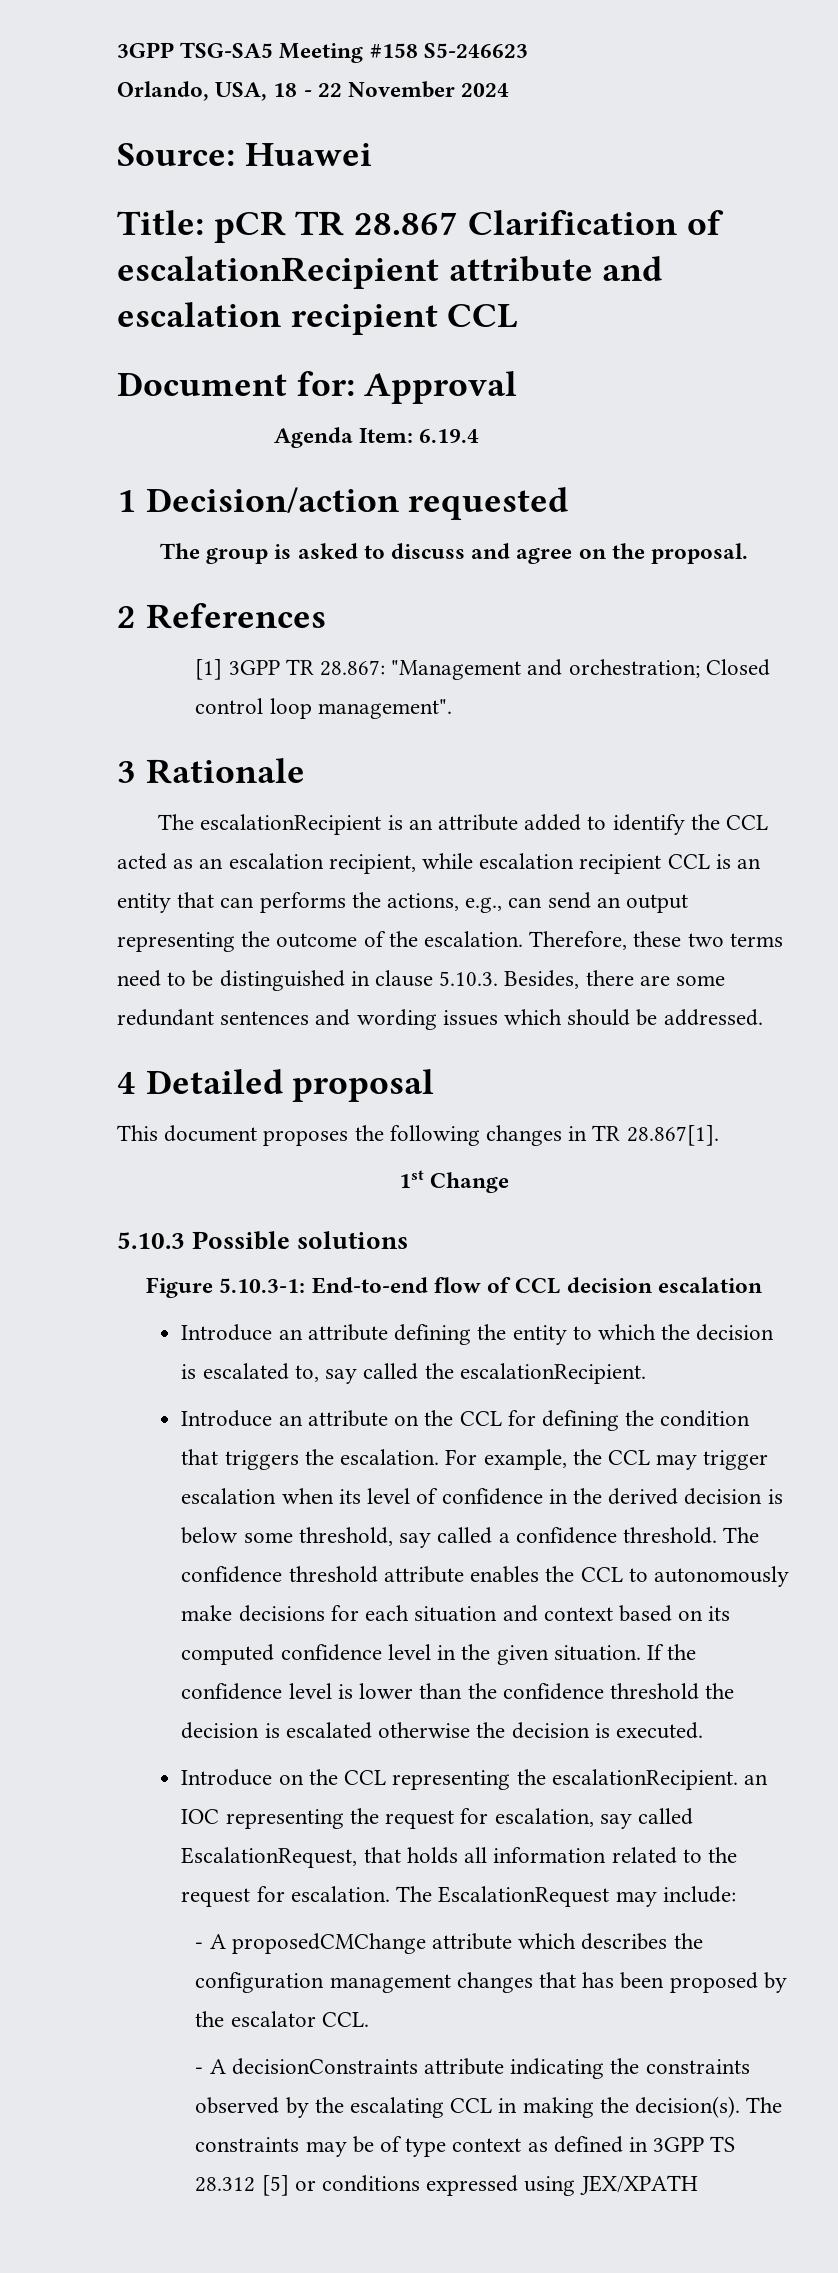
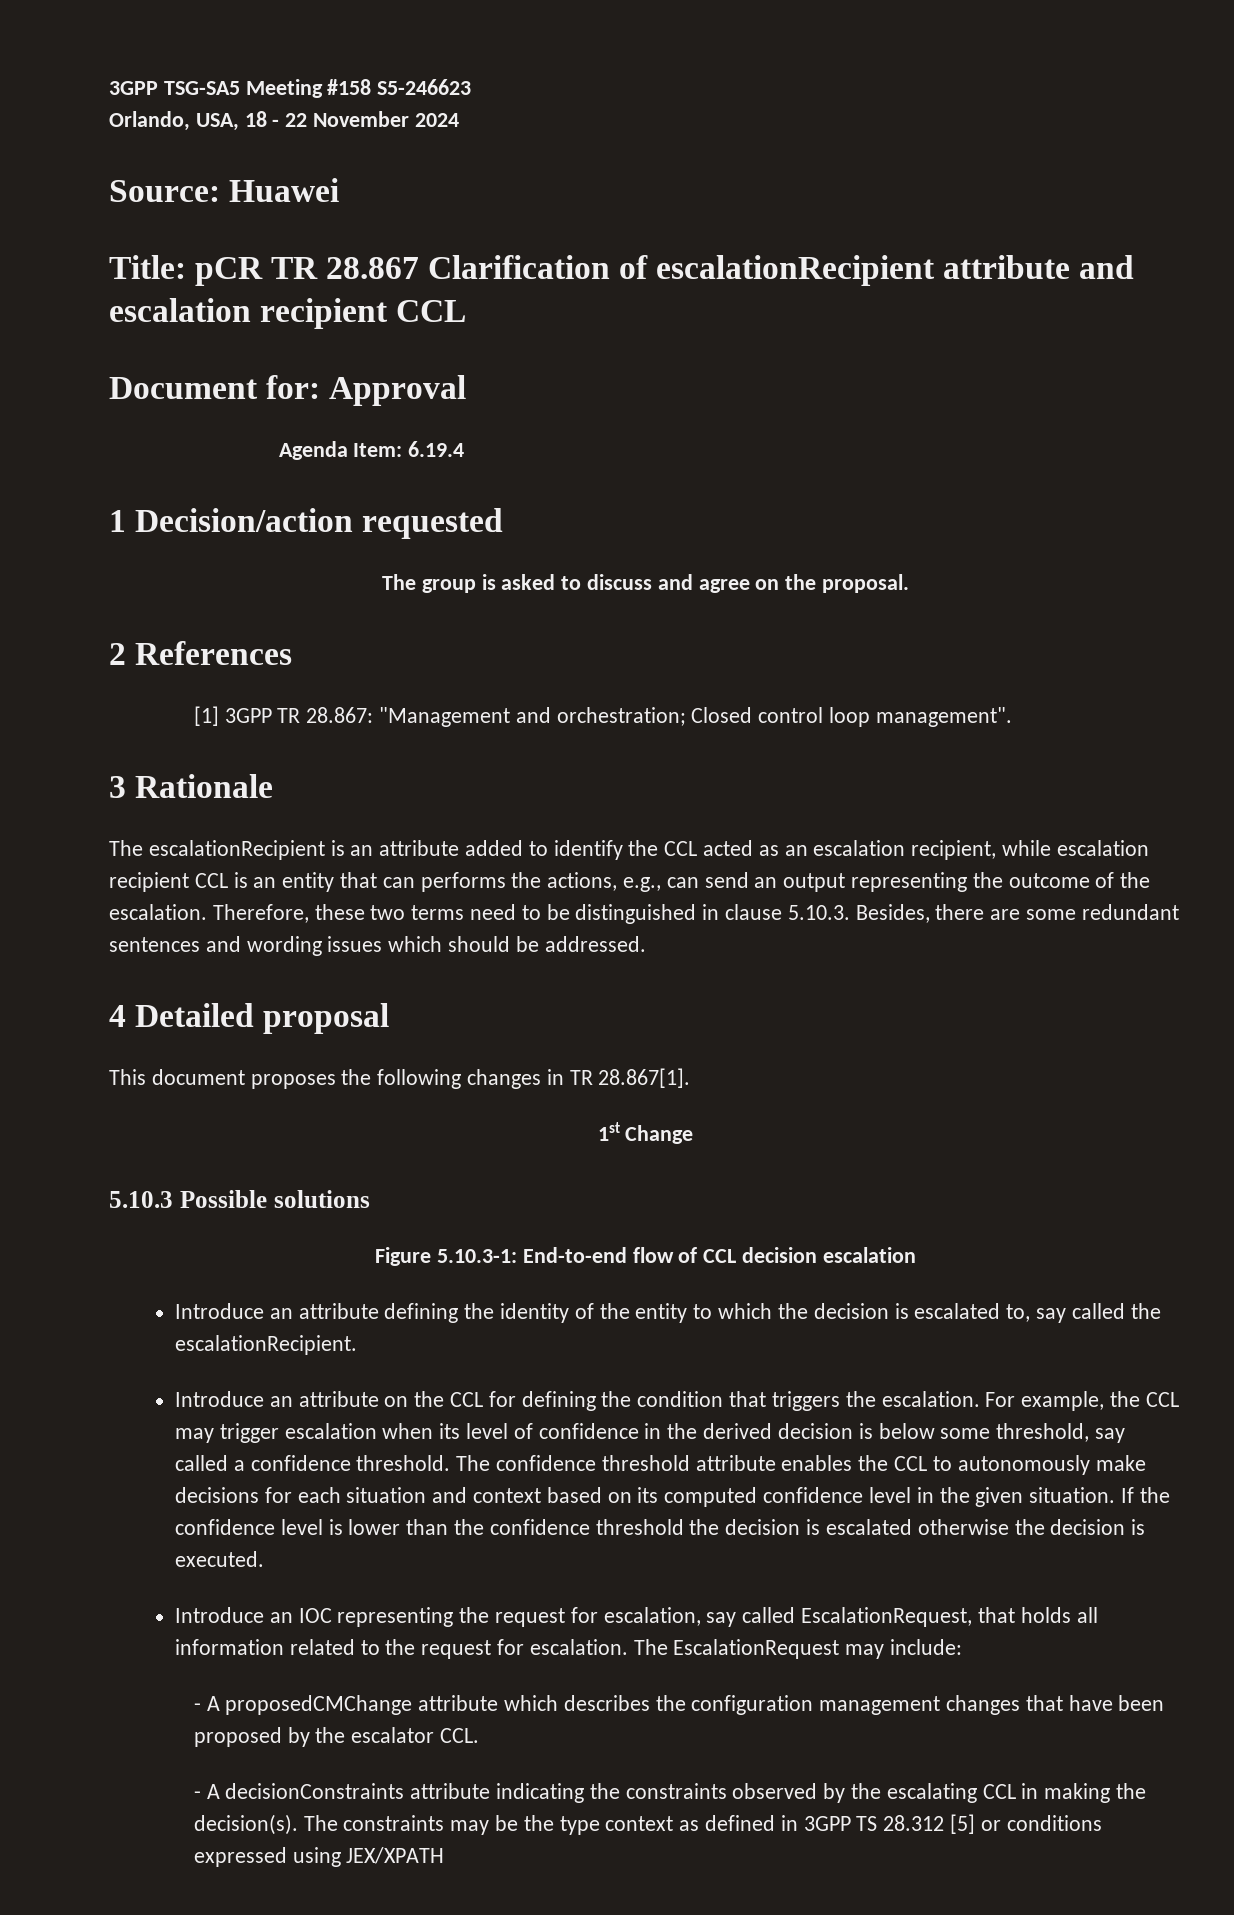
- Introduce an attribute defining the entity to which the decision is escalated to, say called the escalationRecipient.
+ Introduce an attribute defining the identity of the entity to which the decision is escalated to, say called the escalationRecipient.
- Introduce on the CCL representing the escalationRecipient. an IOC representing the request for escalation, say called EscalationRequest, that holds all information related to the request for escalation.
+ Introduce an IOC representing the request for escalation, say called EscalationRequest, that holds all information related to the request for escalation.
- - A proposedCMChange attribute which describes the configuration management changes that has been proposed by the escalator CCL.
+ - A proposedCMChange attribute which describes the configuration management changes that have been proposed by the escalator CCL.
- The constraints may be of type context as defined in 3GPP TS 28.312 [5] or conditions expressed using JEX/XPATH
+ The constraints may be the type context as defined in 3GPP TS 28.312 [5] or conditions expressed using JEX/XPATH

